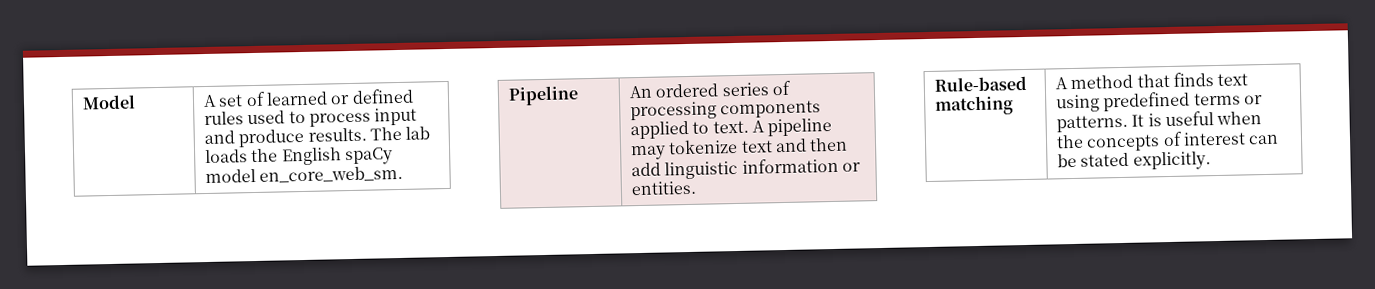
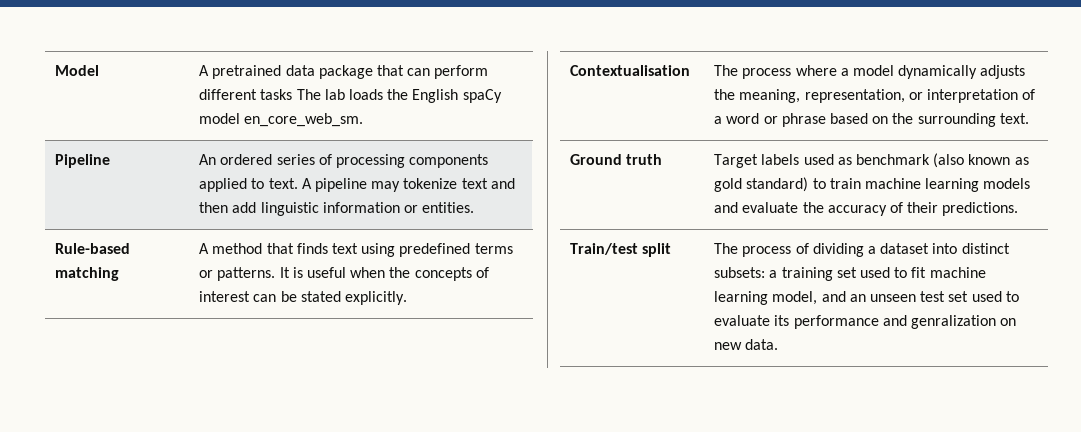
- Model | A set of learned or defined rules used to process input and produce results. The lab loads the English spaCy model en_core_web_sm.
+ Model | A pretrained data package that can perform different tasks The lab loads the English spaCy model en_core_web_sm.
+ Contextualisation | The process where a model dynamically adjusts the meaning, representation, or interpretation of a word or phrase based on the surrounding text.
+ Ground truth | Target labels used as benchmark (also known as gold standard) to train machine learning models and evaluate the accuracy of their predictions.
+ Train/test split | The process of dividing a dataset into distinct subsets: a training set used to fit machine learning model, and an unseen test set used to evaluate its performance and genralization on new data.

